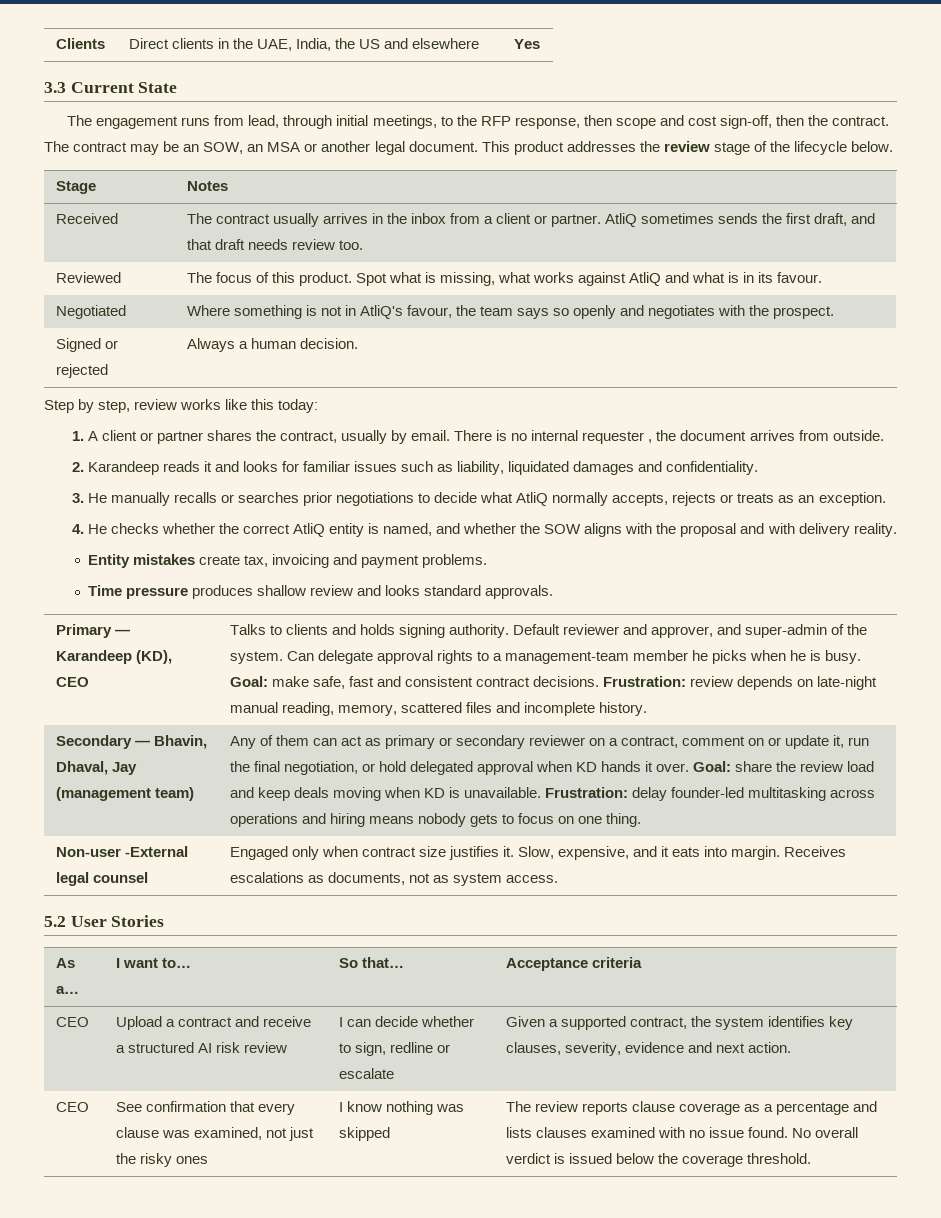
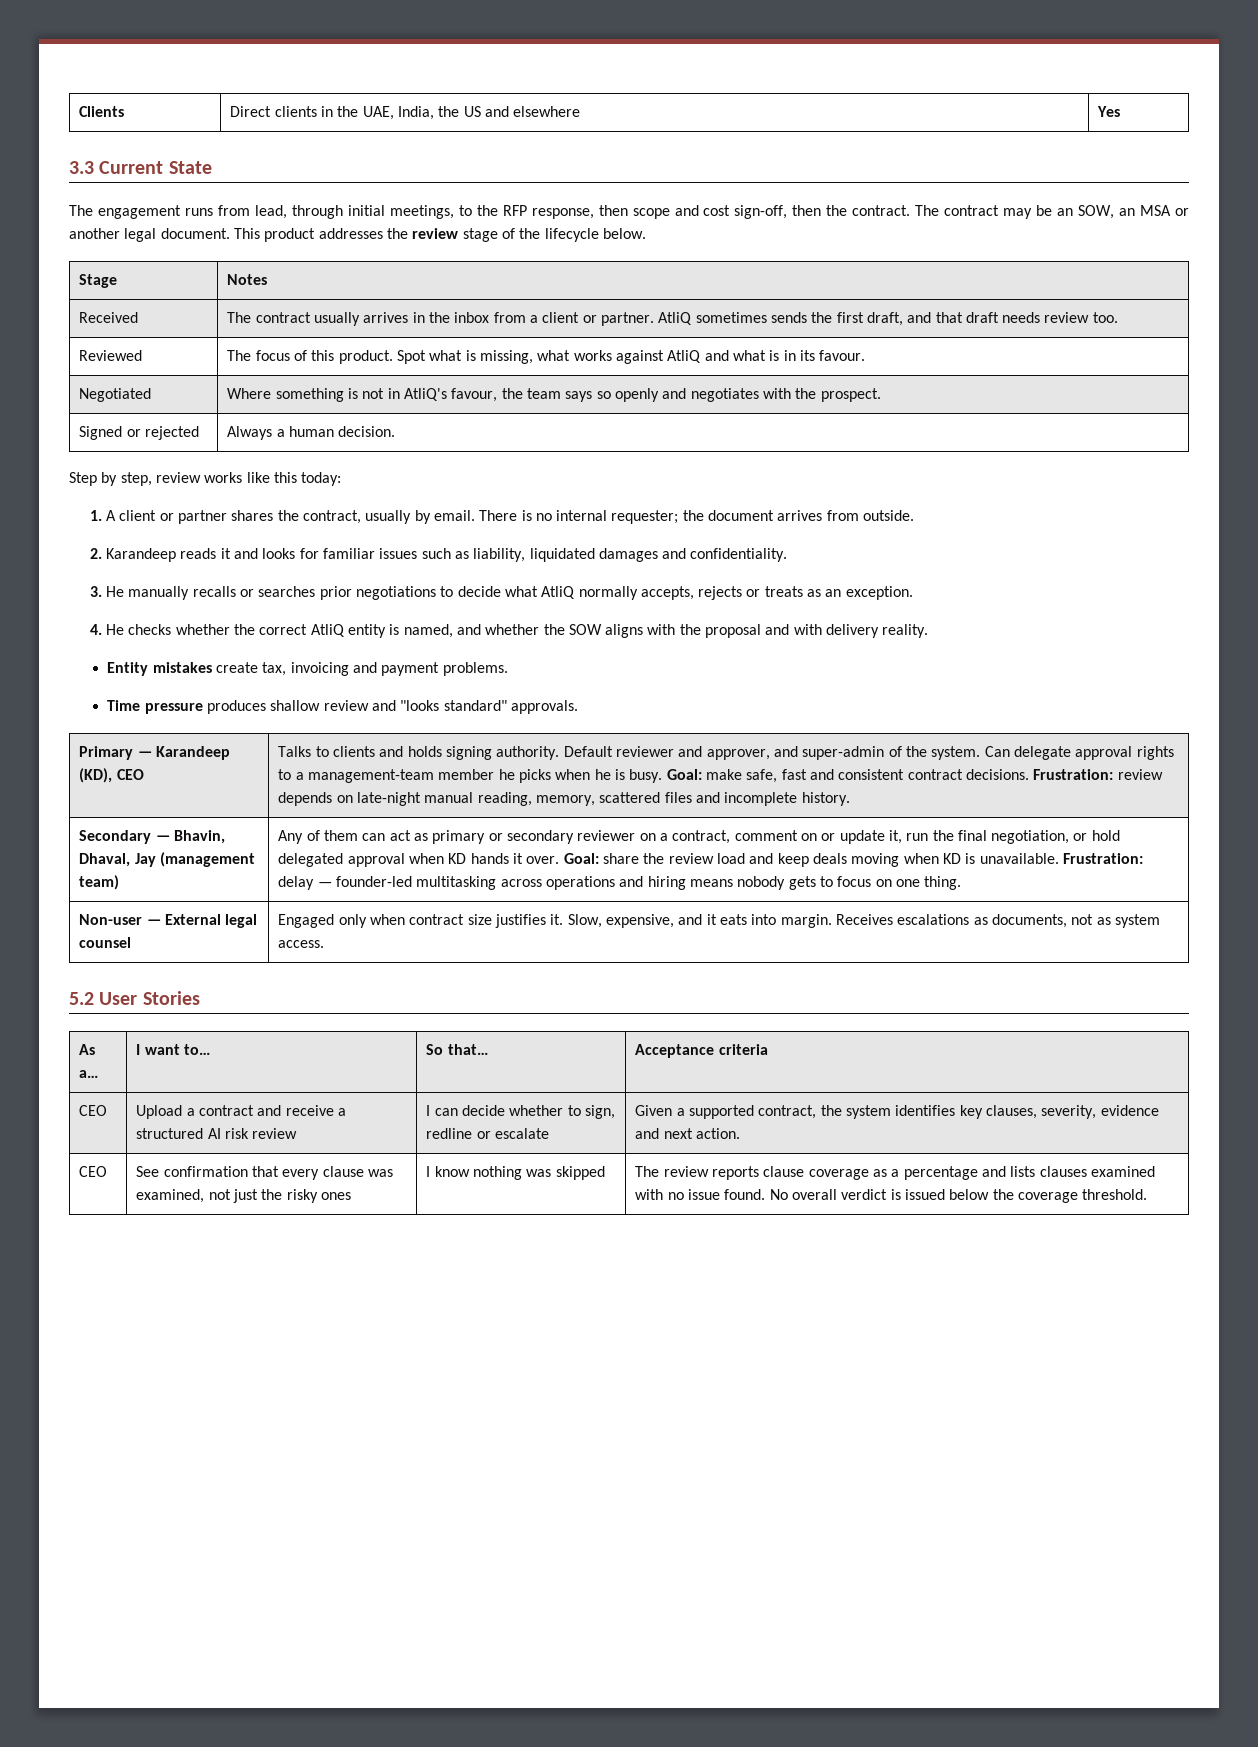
- There is no internal requester , the document arrives from outside.
+ There is no internal requester; the document arrives from outside.
- Time pressure produces shallow review and looks standard approvals.
+ Time pressure produces shallow review and "looks standard" approvals.
- Frustration: delay founder-led multitasking across operations and hiring means nobody gets to focus on one thing.
+ Frustration: delay — founder-led multitasking across operations and hiring means nobody gets to focus on one thing.
- Non-user -External legal counsel | Engaged only when contract size justifies it. Slow, expensive, and it eats into margin. Receives escalations as documents, not as system access.
+ Non-user — External legal counsel | Engaged only when contract size justifies it. Slow, expensive, and it eats into margin. Receives escalations as documents, not as system access.

